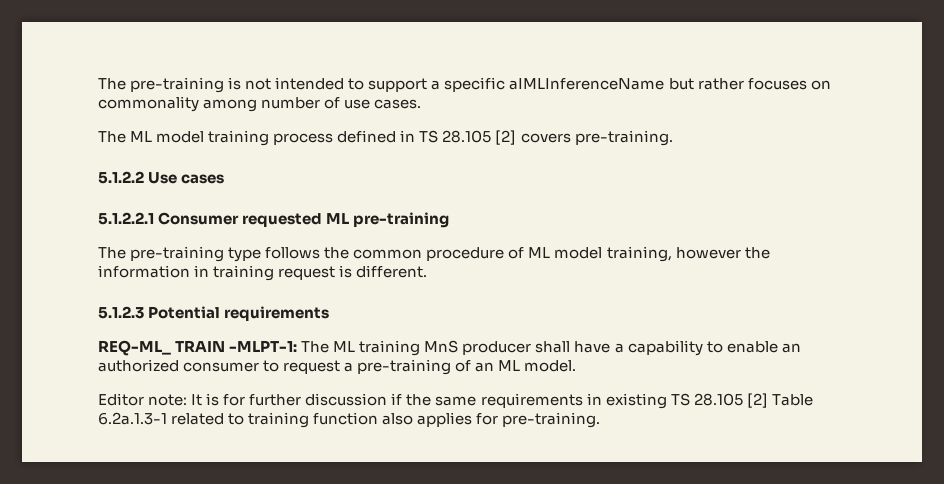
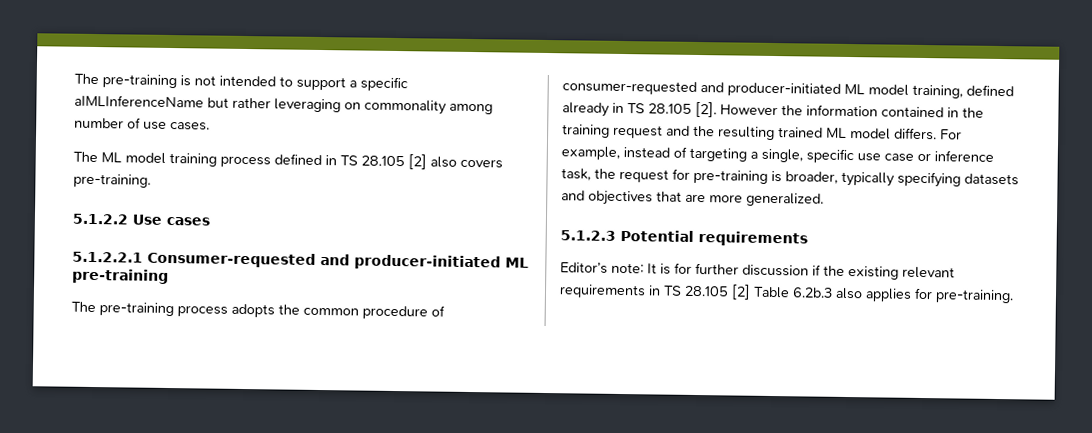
- The pre-training is not intended to support a specific aIMLInferenceName but rather focuses on commonality among number of use cases.
+ The pre-training is not intended to support a specific aIMLInferenceName but rather leveraging on commonality among number of use cases.
- The ML model training process defined in TS 28.105 [2] covers pre-training.
+ The ML model training process defined in TS 28.105 [2] also covers pre-training.
- 5.1.2.2.1 Consumer requested ML pre-training
+ 5.1.2.2.1 Consumer-requested and producer-initiated ML pre-training
- The pre-training type follows the common procedure of ML model training, however the information in training request is different.
+ The pre-training process adopts the common procedure of consumer-requested and producer-initiated ML model training, defined already in TS 28.105 [2]. However the information contained in the training request and the resulting trained ML model differs. For example, instead of targeting a single, specific use case or inference task, the request for pre-training is broader, typically specifying datasets and objectives that are more generalized.
  5.1.2.3 Potential requirements
- REQ-ML_ TRAIN -MLPT-1: The ML training MnS producer shall have a capability to enable an authorized consumer to request a pre-training of an ML model.
- Editor note: It is for further discussion if the same requirements in existing TS 28.105 [2] Table 6.2a.1.3-1 related to training function also applies for pre-training.
+ Editor’s note: It is for further discussion if the existing relevant requirements in TS 28.105 [2] Table 6.2b.3 also applies for pre-training.

